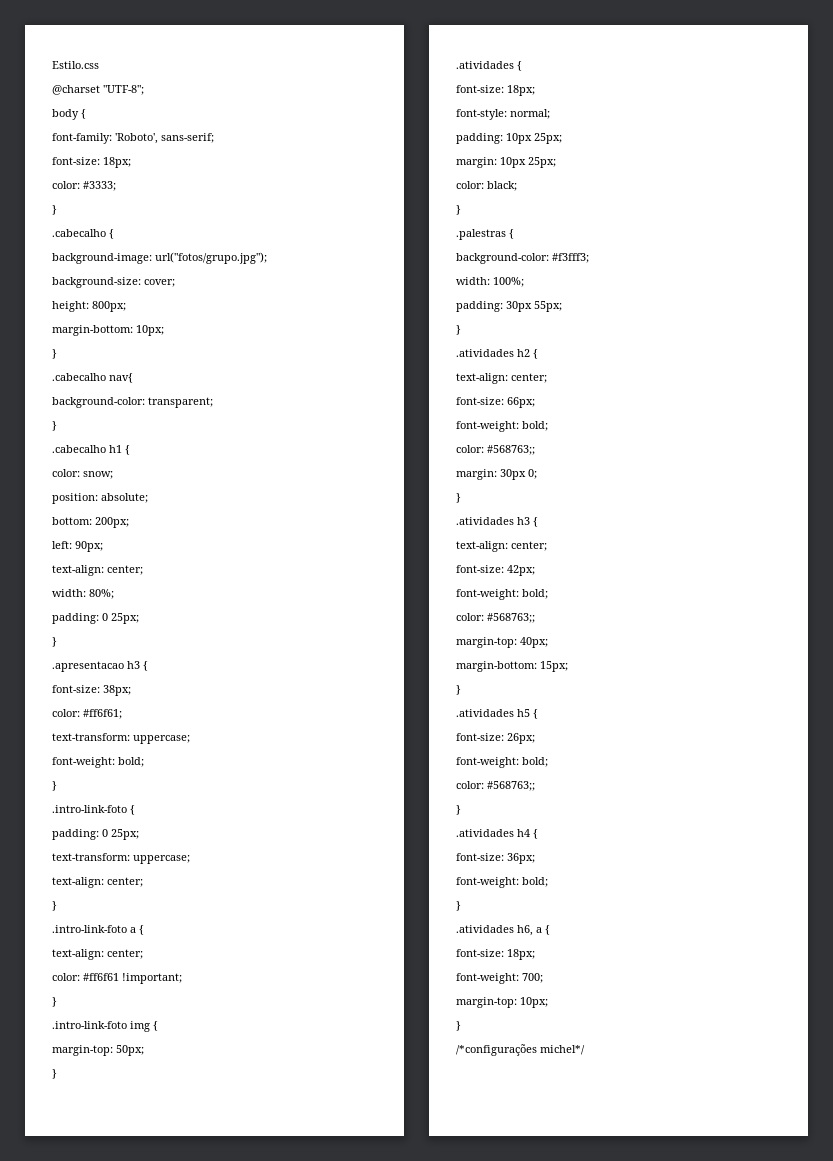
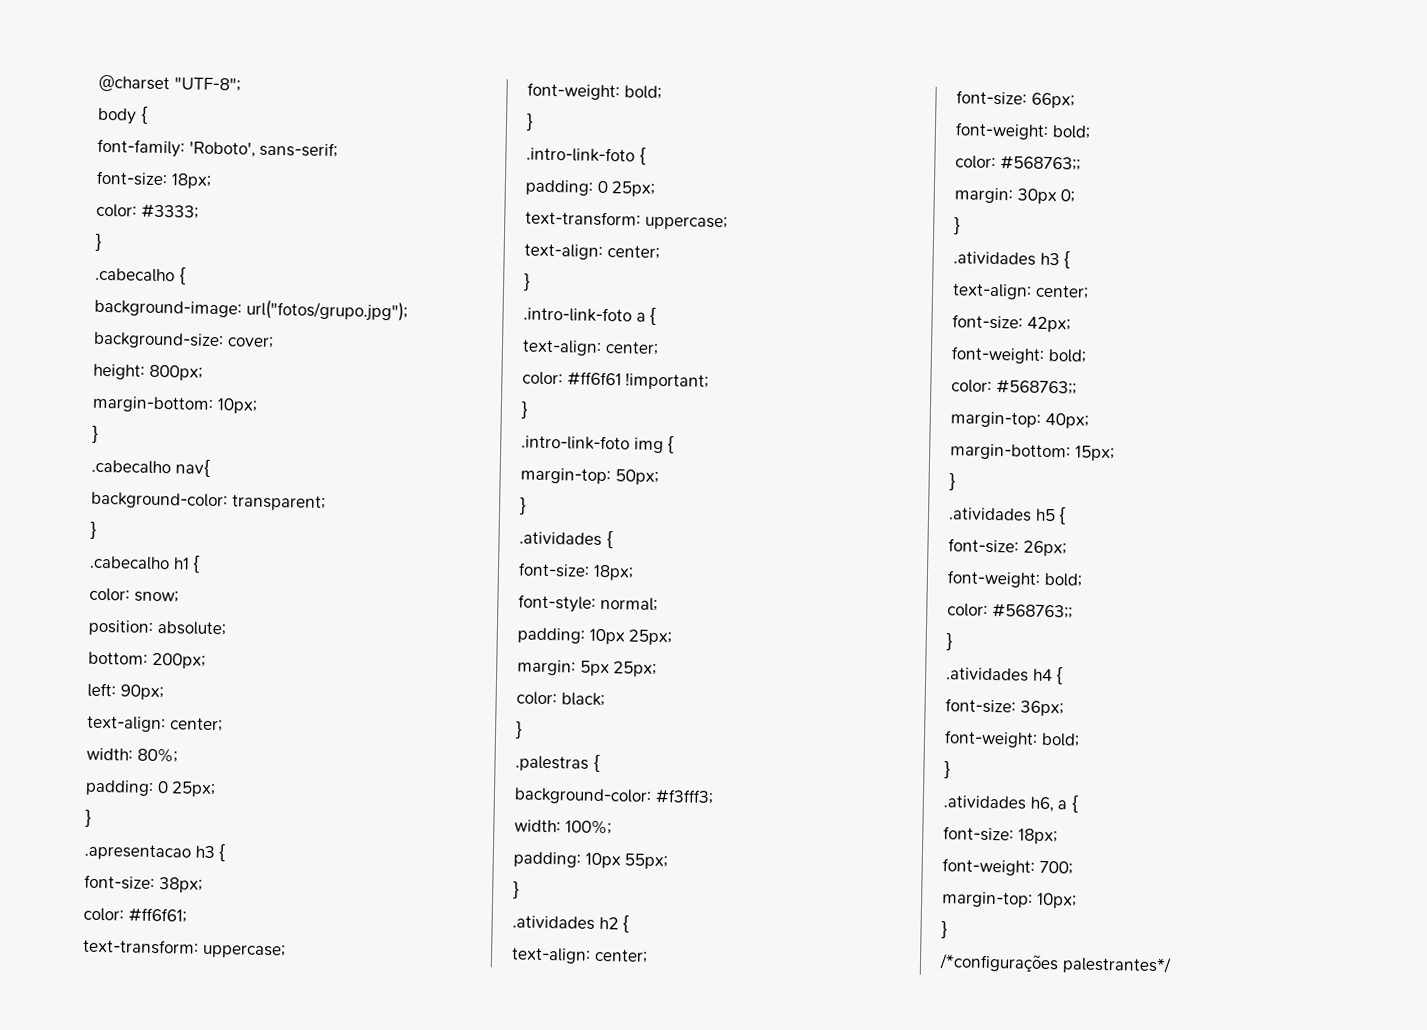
- Estilo.css
- margin: 10px 25px;
+ margin: 5px 25px;
- padding: 30px 55px;
+ padding: 10px 55px;
- /*configurações michel*/
+ /*configurações palestrantes*/

